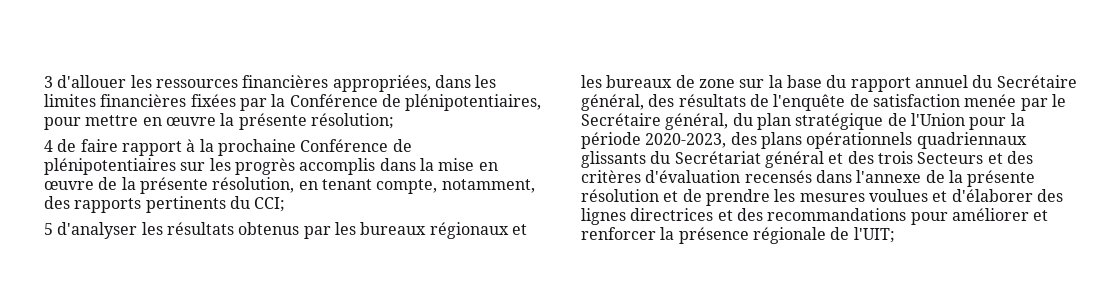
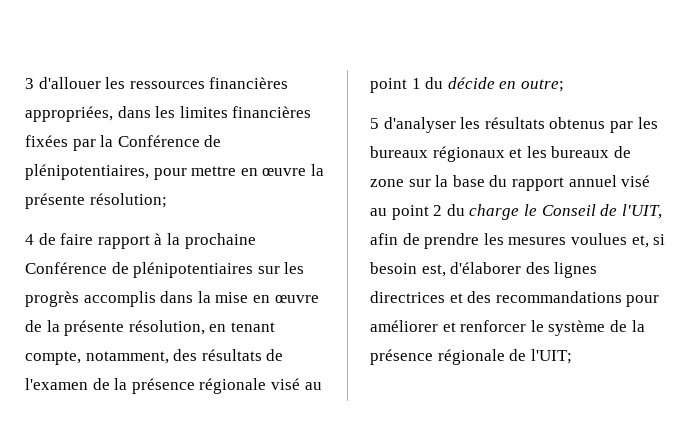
- 4 de faire rapport à la prochaine Conférence de plénipotentiaires sur les progrès accomplis dans la mise en œuvre de la présente résolution, en tenant compte, notamment, des rapports pertinents du CCI;
+ 4 de faire rapport à la prochaine Conférence de plénipotentiaires sur les progrès accomplis dans la mise en œuvre de la présente résolution, en tenant compte, notamment, des résultats de l'examen de la présence régionale visé au point 1 du décide en outre;
- 5 d'analyser les résultats obtenus par les bureaux régionaux et les bureaux de zone sur la base du rapport annuel du Secrétaire général, des résultats de l'enquête de satisfaction menée par le Secrétaire général, du plan stratégique de l'Union pour la période 2020-2023, des plans opérationnels quadriennaux glissants du Secrétariat général et des trois Secteurs et des critères d'évaluation recensés dans l'annexe de la présente résolution et de prendre les mesures voulues et d'élaborer des lignes directrices et des recommandations pour améliorer et renforcer la présence régionale de l'UIT;
+ 5 d'analyser les résultats obtenus par les bureaux régionaux et les bureaux de zone sur la base du rapport annuel visé au point 2 du charge le Conseil de l'UIT, afin de prendre les mesures voulues et, si besoin est, d'élaborer des lignes directrices et des recommandations pour améliorer et renforcer le système de la présence régionale de l'UIT;

